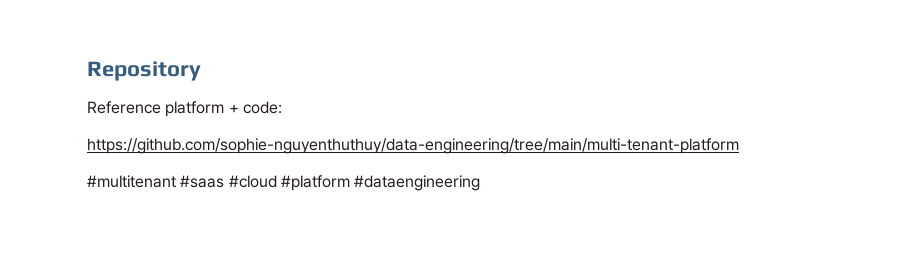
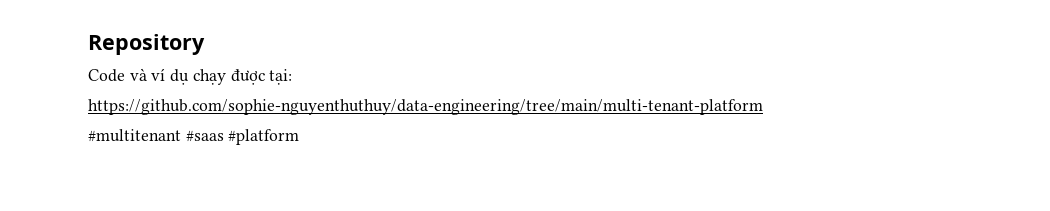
- Reference platform + code:
+ Code và ví dụ chạy được tại:
- #multitenant #saas #cloud #platform #dataengineering
+ #multitenant #saas #platform

